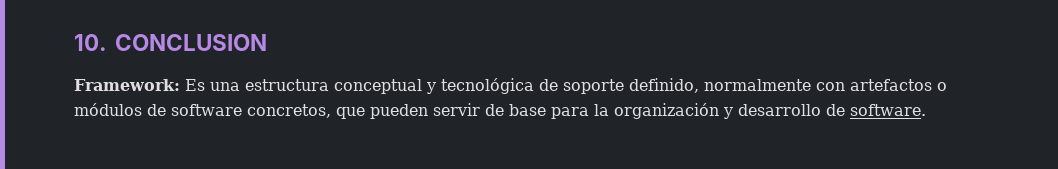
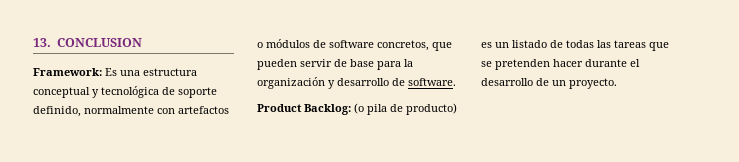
- 10. CONCLUSION
+ 13. CONCLUSION
+ Product Backlog: (o pila de producto) es un listado de todas las tareas que se pretenden hacer durante el desarrollo de un proyecto.

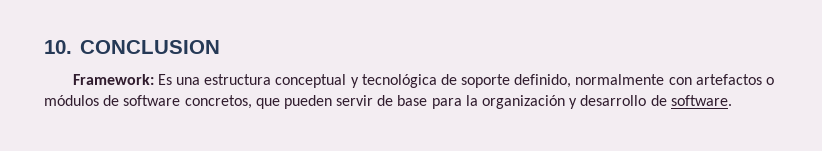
- 13. CONCLUSION
+ 10. CONCLUSION
- Product Backlog: (o pila de producto) es un listado de todas las tareas que se pretenden hacer durante el desarrollo de un proyecto.

